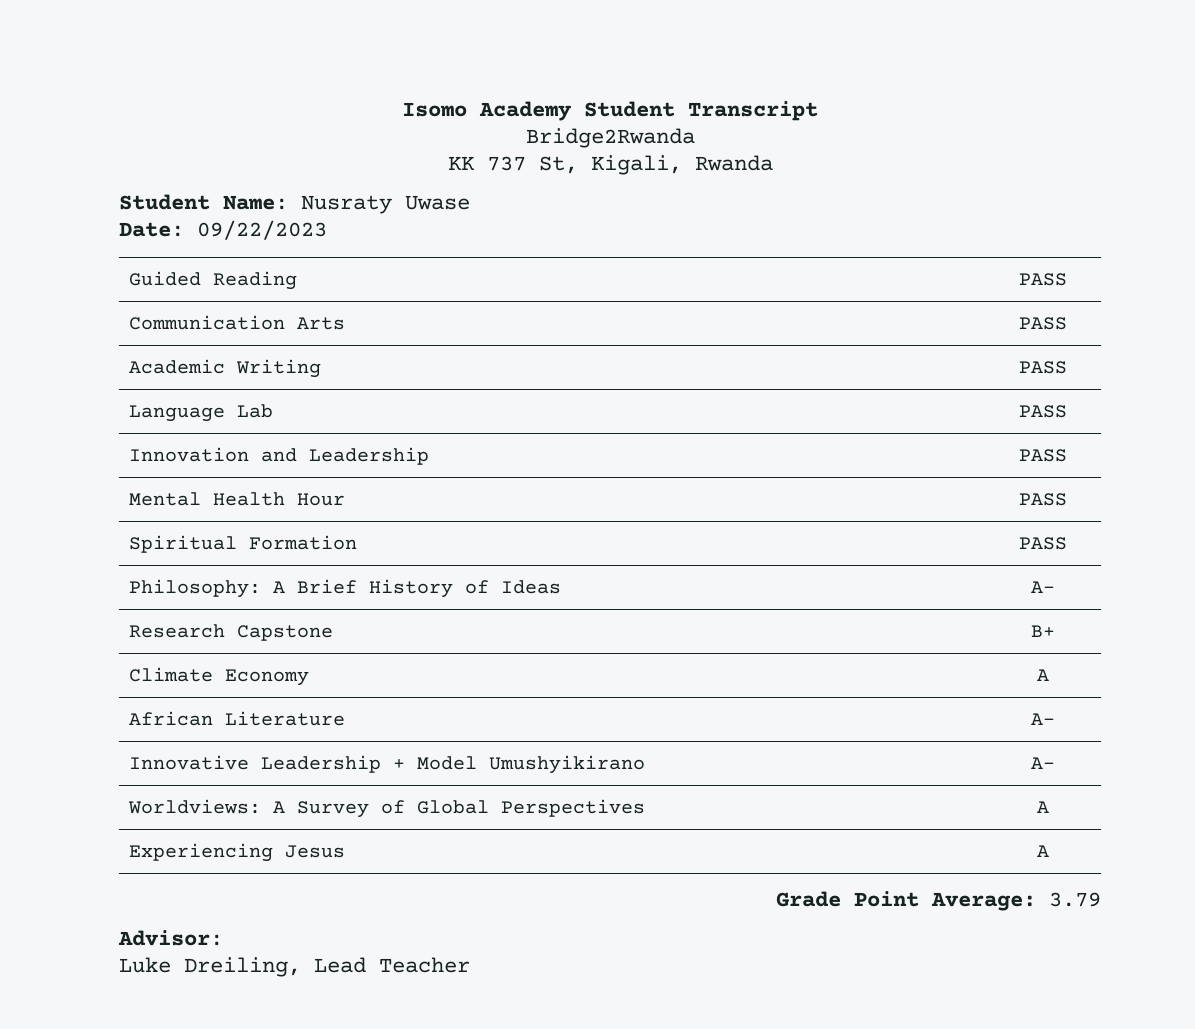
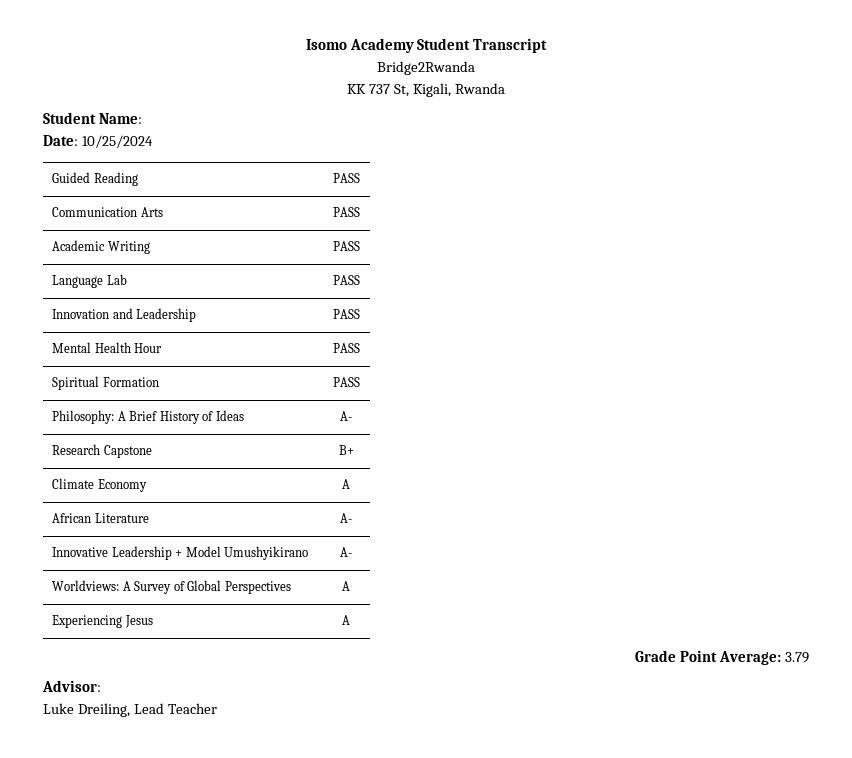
- Student Name: Nusraty Uwase
+ Student Name:
- Date: 09/22/2023
+ Date: 10/25/2024

